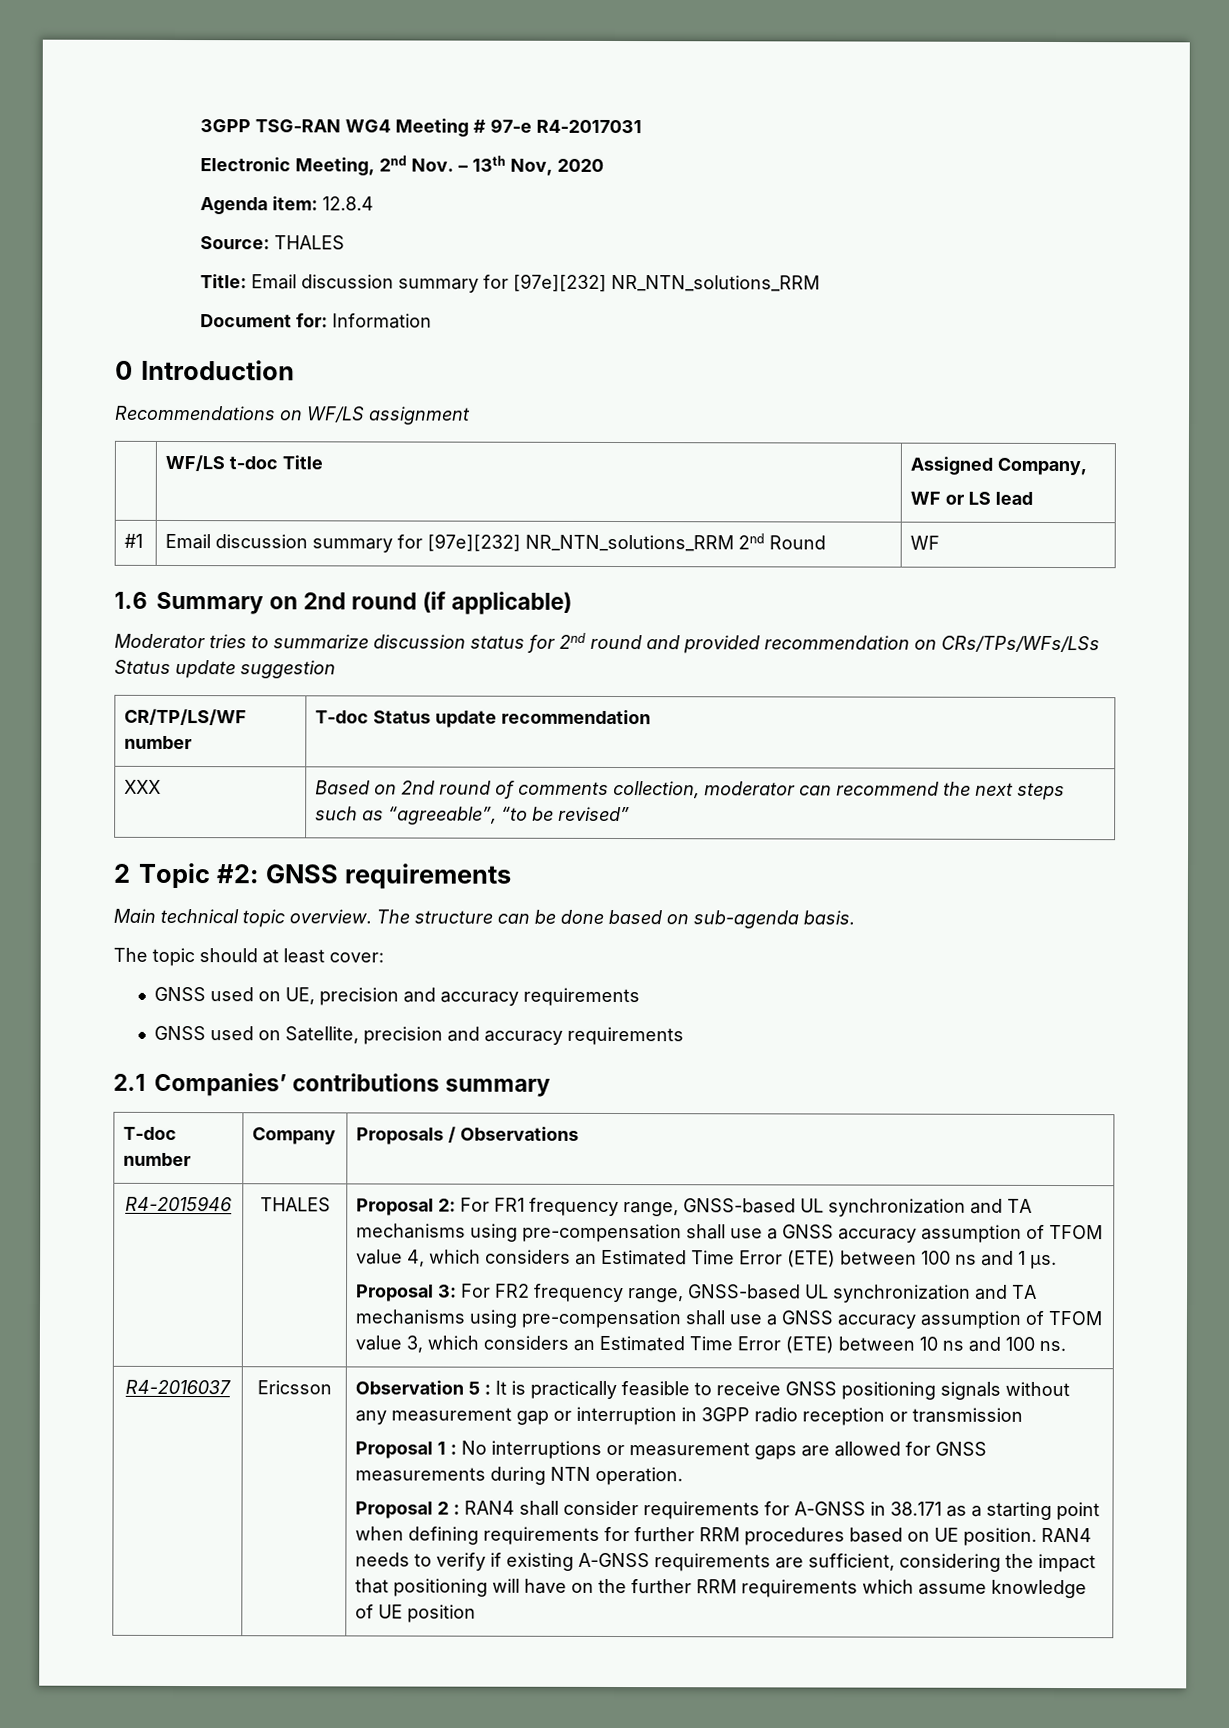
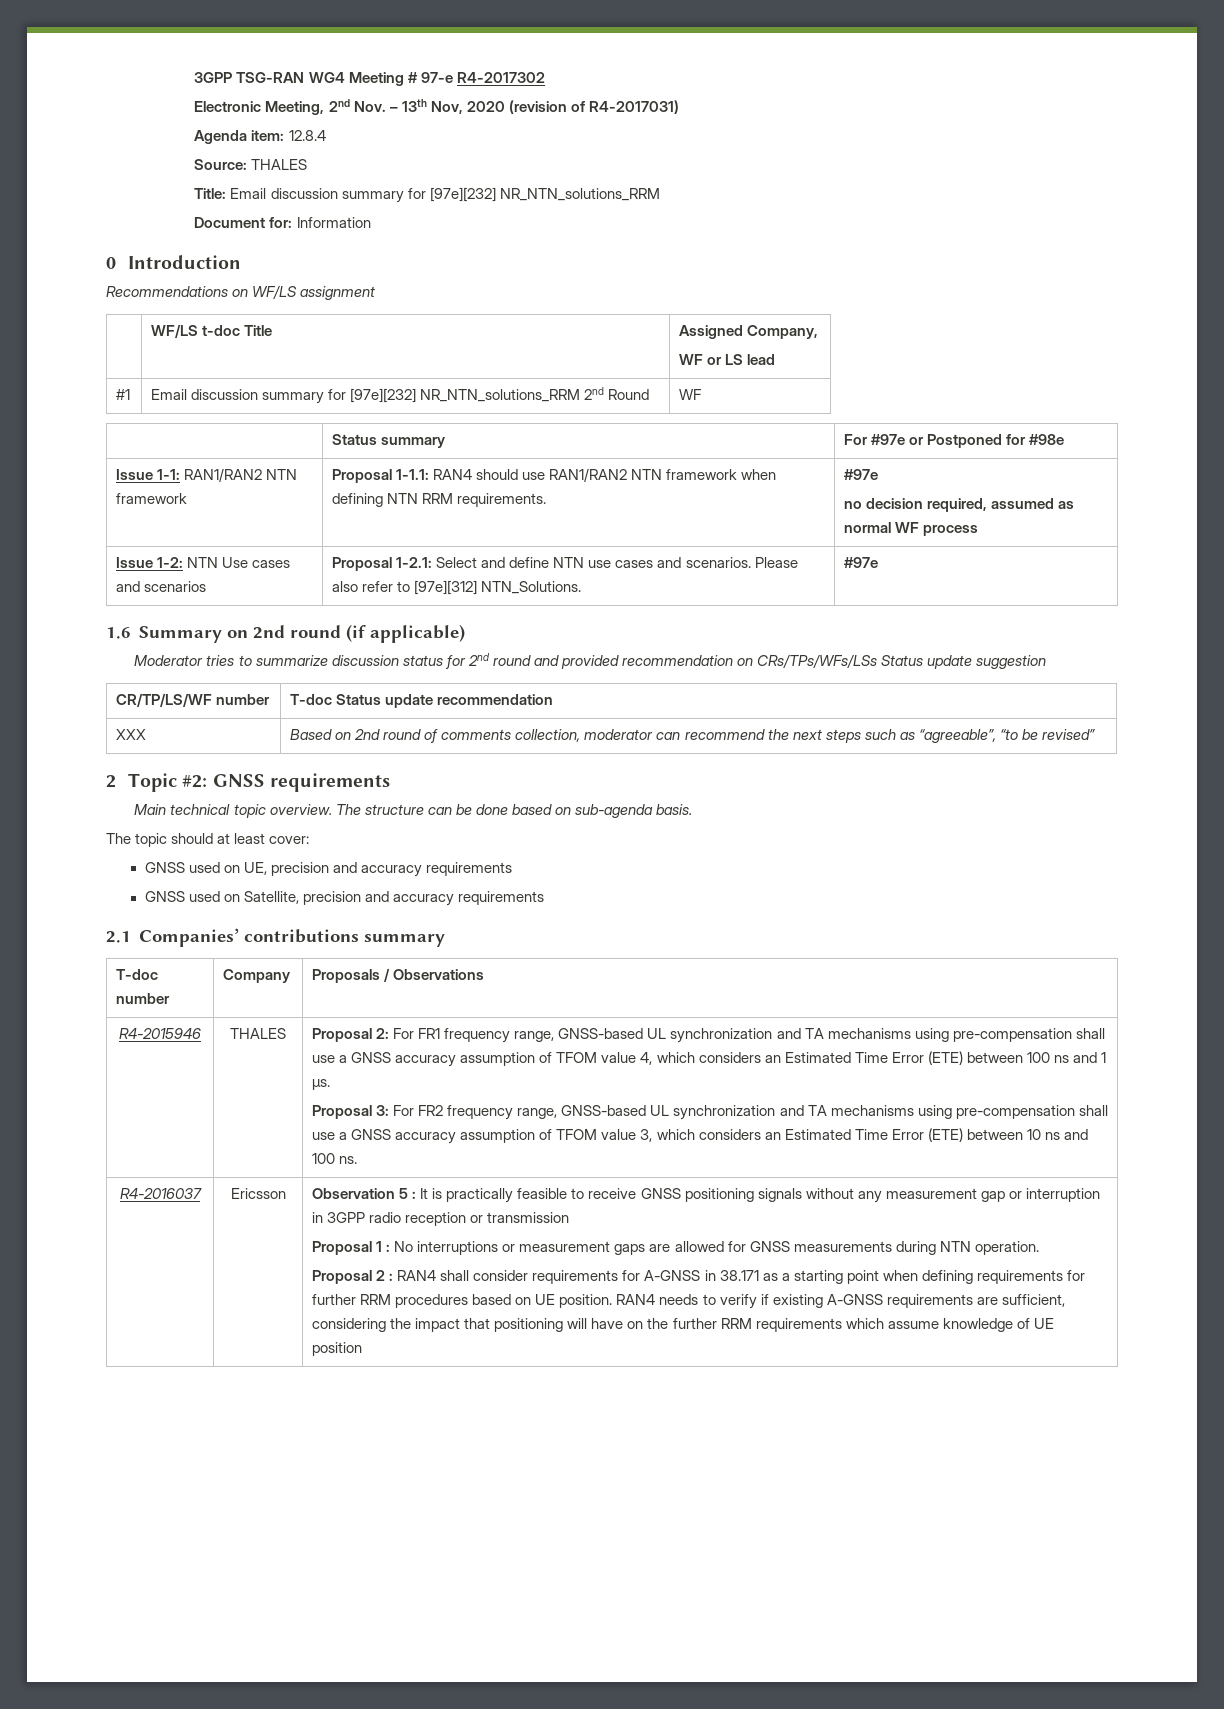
- 3GPP TSG-RAN WG4 Meeting # 97-e R4-2017031
+ 3GPP TSG-RAN WG4 Meeting # 97-e R4-2017302
- Electronic Meeting, 2nd Nov. – 13th Nov, 2020
+ Electronic Meeting, 2nd Nov. – 13th Nov, 2020 (revision of R4-2017031)
+ | Status summary | For #97e or Postponed for #98e
+ Issue 1-1: RAN1/RAN2 NTN framework | Proposal 1-1.1: RAN4 should use RAN1/RAN2 NTN framework when defining NTN RRM requirements. | #97e
+ no decision required, assumed as normal WF process
+ Issue 1-2: NTN Use cases and scenarios | Proposal 1-2.1: Select and define NTN use cases and scenarios. Please also refer to [97e][312] NTN_Solutions. | #97e

